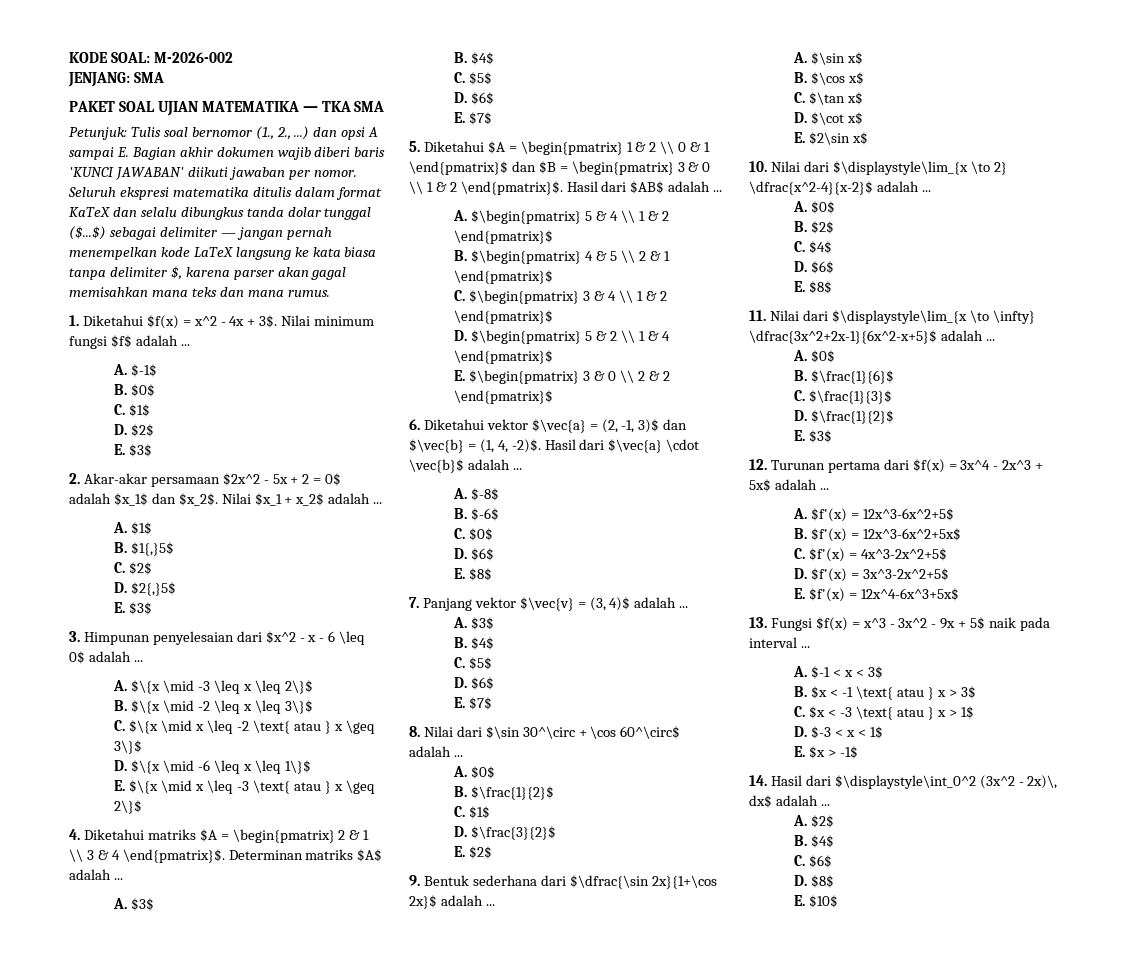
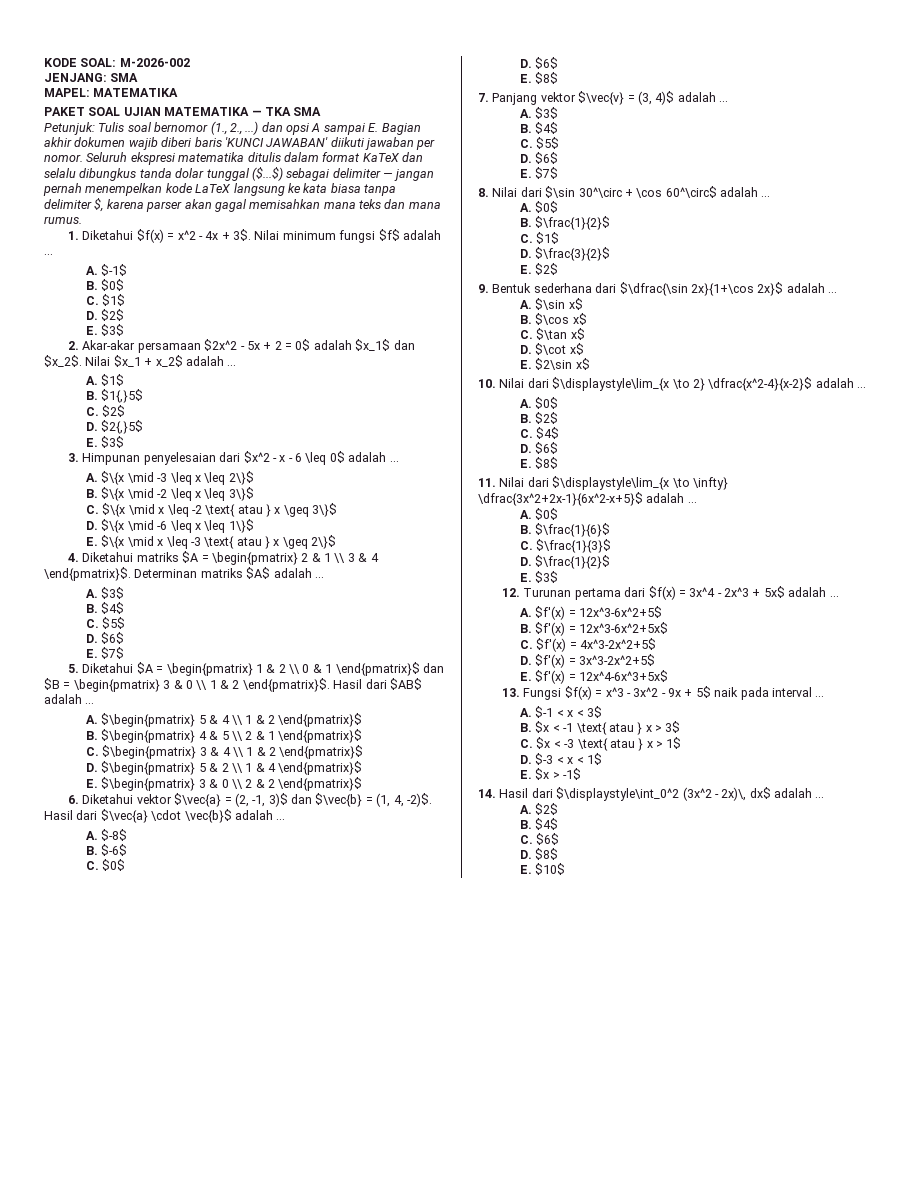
+ MAPEL: MATEMATIKA

